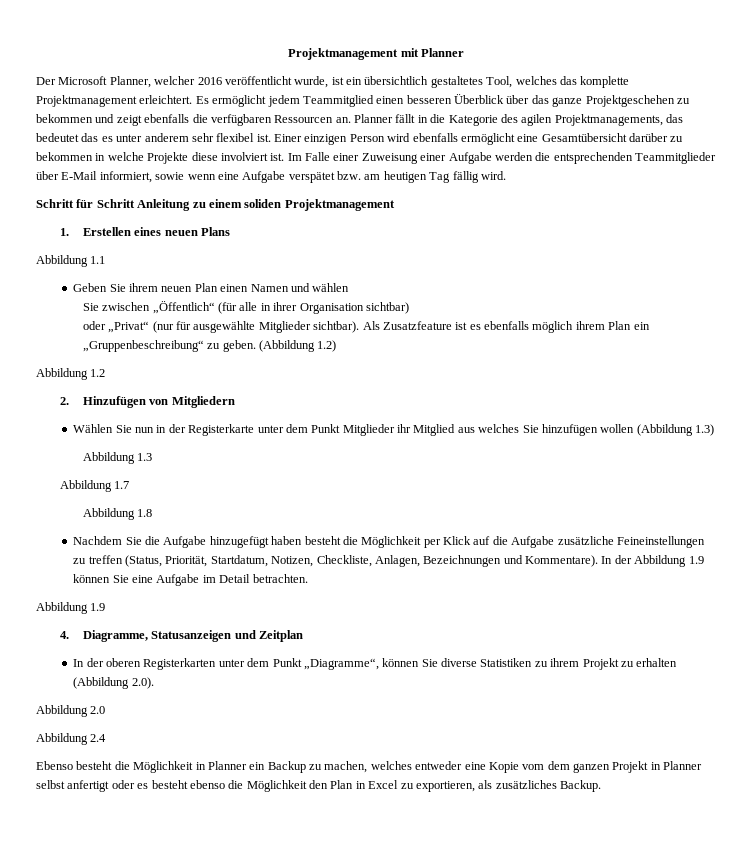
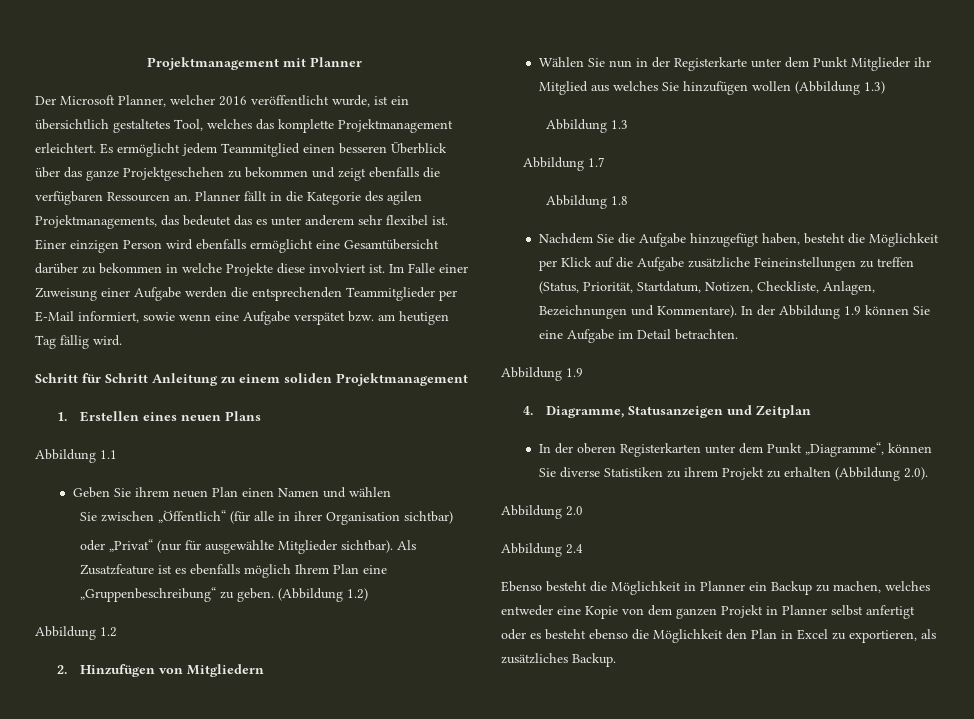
- Im Falle einer Zuweisung einer Aufgabe werden die entsprechenden Teammitglieder über E-Mail informiert, sowie wenn eine Aufgabe verspätet bzw. am heutigen Tag fällig wird.
+ Im Falle einer Zuweisung einer Aufgabe werden die entsprechenden Teammitglieder per E-Mail informiert, sowie wenn eine Aufgabe verspätet bzw. am heutigen Tag fällig wird.
- Als Zusatzfeature ist es ebenfalls möglich ihrem Plan ein „Gruppenbeschreibung“ zu geben.
+ Als Zusatzfeature ist es ebenfalls möglich Ihrem Plan eine „Gruppenbeschreibung“ zu geben.
- Nachdem Sie die Aufgabe hinzugefügt haben besteht die Möglichkeit per Klick auf die Aufgabe zusätzliche Feineinstellungen zu treffen (Status, Priorität, Startdatum, Notizen, Checkliste, Anlagen, Bezeichnungen und Kommentare).
+ Nachdem Sie die Aufgabe hinzugefügt haben, besteht die Möglichkeit per Klick auf die Aufgabe zusätzliche Feineinstellungen zu treffen (Status, Priorität, Startdatum, Notizen, Checkliste, Anlagen, Bezeichnungen und Kommentare).
- Ebenso besteht die Möglichkeit in Planner ein Backup zu machen, welches entweder eine Kopie vom dem ganzen Projekt in Planner selbst anfertigt oder es besteht ebenso die Möglichkeit den Plan in Excel zu exportieren, als zusätzliches Backup.
+ Ebenso besteht die Möglichkeit in Planner ein Backup zu machen, welches entweder eine Kopie von dem ganzen Projekt in Planner selbst anfertigt oder es besteht ebenso die Möglichkeit den Plan in Excel zu exportieren, als zusätzliches Backup.

